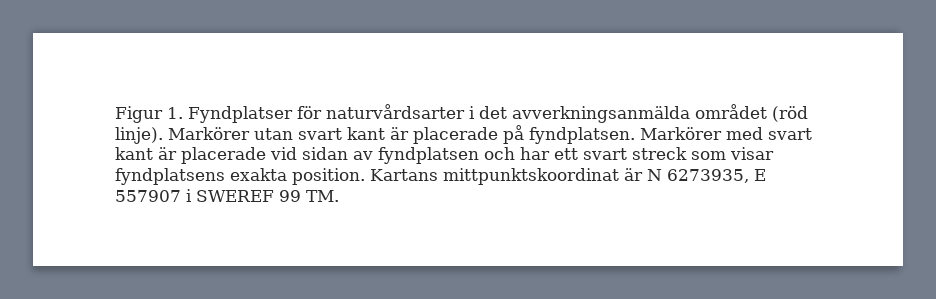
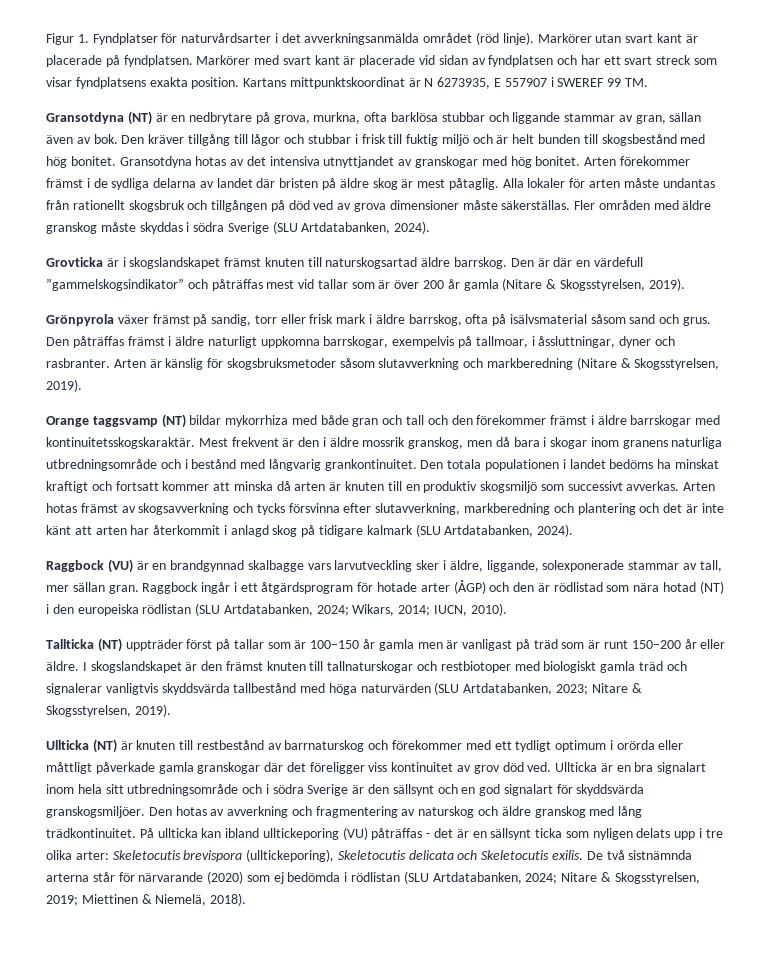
+ Gransotdyna (NT) är en nedbrytare på grova, murkna, ofta barklösa stubbar och liggande stammar av gran, sällan även av bok. Den kräver tillgång till lågor och stubbar i frisk till fuktig miljö och är helt bunden till skogsbestånd med hög bonitet. Gransotdyna hotas av det intensiva utnyttjandet av granskogar med hög bonitet. Arten förekommer främst i de sydliga delarna av landet där bristen på äldre skog är mest påtaglig. Alla lokaler för arten måste undantas från rationellt skogsbruk och tillgången på död ved av grova dimensioner måste säkerställas. Fler områden med äldre granskog måste skyddas i södra Sverige (SLU Artdatabanken, 2024).
+ Grovticka är i skogslandskapet främst knuten till naturskogsartad äldre barrskog. Den är där en värdefull ”gammelskogsindikator” och påträffas mest vid tallar som är över 200 år gamla (Nitare & Skogsstyrelsen, 2019).
+ Grönpyrola växer främst på sandig, torr eller frisk mark i äldre barrskog, ofta på isälvsmaterial såsom sand och grus. Den påträffas främst i äldre naturligt uppkomna barrskogar, exempelvis på tallmoar, i åssluttningar, dyner och rasbranter. Arten är känslig för skogsbruksmetoder såsom slutavverkning och markberedning (Nitare & Skogsstyrelsen, 2019).
+ Orange taggsvamp (NT) bildar mykorrhiza med både gran och tall och den förekommer främst i äldre barrskogar med kontinuitetsskogskaraktär. Mest frekvent är den i äldre mossrik granskog, men då bara i skogar inom granens naturliga utbredningsområde och i bestånd med långvarig grankontinuitet. Den totala populationen i landet bedöms ha minskat kraftigt och fortsatt kommer att minska då arten är knuten till en produktiv skogsmiljö som successivt avverkas. Arten hotas främst av skogsavverkning och tycks försvinna efter slutavverkning, markberedning och plantering och det är inte känt att arten har återkommit i anlagd skog på tidigare kalmark (SLU Artdatabanken, 2024).
+ Raggbock (VU) är en brandgynnad skalbagge vars larvutveckling sker i äldre, liggande, solexponerade stammar av tall, mer sällan gran. Raggbock ingår i ett åtgärdsprogram för hotade arter (ÅGP) och den är rödlistad som nära hotad (NT) i den europeiska rödlistan (SLU Artdatabanken, 2024; Wikars, 2014; IUCN, 2010).
+ Tallticka (NT) uppträder först på tallar som är 100–150 år gamla men är vanligast på träd som är runt 150–200 år eller äldre. I skogslandskapet är den främst knuten till tallnaturskogar och restbiotoper med biologiskt gamla träd och signalerar vanligtvis skyddsvärda tallbestånd med höga naturvärden (SLU Artdatabanken, 2023; Nitare & Skogsstyrelsen, 2019).
+ Ullticka (NT) är knuten till restbestånd av barrnaturskog och förekommer med ett tydligt optimum i orörda eller måttligt påverkade gamla granskogar där det föreligger viss kontinuitet av grov död ved. Ullticka är en bra signalart inom hela sitt utbredningsområde och i södra Sverige är den sällsynt och en god signalart för skyddsvärda granskogsmiljöer. Den hotas av avverkning och fragmentering av naturskog och äldre granskog med lång trädkontinuitet. På ullticka kan ibland ulltickeporing (VU) påträffas - det är en sällsynt ticka som nyligen delats upp i tre olika arter: Skeletocutis brevispora (ulltickeporing), Skeletocutis delicata och Skeletocutis exilis. De två sistnämnda arterna står för närvarande (2020) som ej bedömda i rödlistan (SLU Artdatabanken, 2024; Nitare & Skogsstyrelsen, 2019; Miettinen & Niemelä, 2018).

